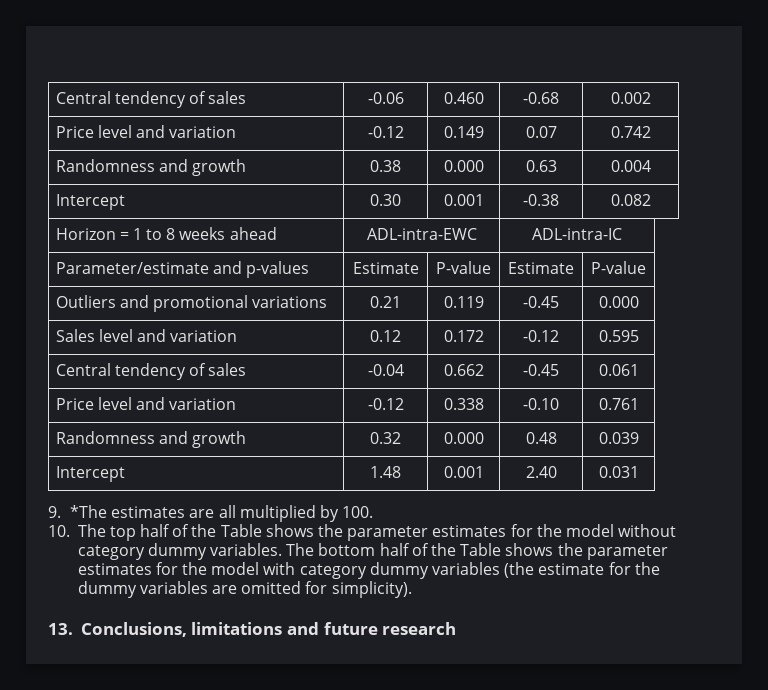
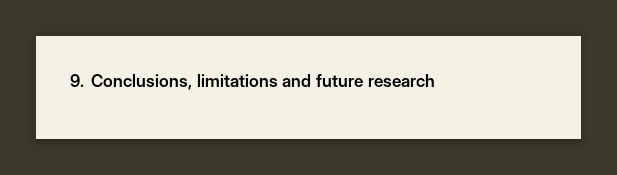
- Central tendency of sales | -0.06 | 0.460 | -0.68 | 0.002
- Price level and variation | -0.12 | 0.149 | 0.07 | 0.742
- Randomness and growth | 0.38 | 0.000 | 0.63 | 0.004
- Intercept | 0.30 | 0.001 | -0.38 | 0.082
- Horizon = 1 to 8 weeks ahead | ADL-intra-EWC | ADL-intra-IC
- Parameter/estimate and p-values | Estimate | P-value | Estimate | P-value
- Outliers and promotional variations | 0.21 | 0.119 | -0.45 | 0.000
- Sales level and variation | 0.12 | 0.172 | -0.12 | 0.595
- Central tendency of sales | -0.04 | 0.662 | -0.45 | 0.061
- Price level and variation | -0.12 | 0.338 | -0.10 | 0.761
- Randomness and growth | 0.32 | 0.000 | 0.48 | 0.039
- Intercept | 1.48 | 0.001 | 2.40 | 0.031
- 9. *The estimates are all multiplied by 100.
- 10. The top half of the Table shows the parameter estimates for the model without category dummy variables. The bottom half of the Table shows the parameter estimates for the model with category dummy variables (the estimate for the dummy variables are omitted for simplicity).
- 13. Conclusions, limitations and future research
+ 9. Conclusions, limitations and future research

